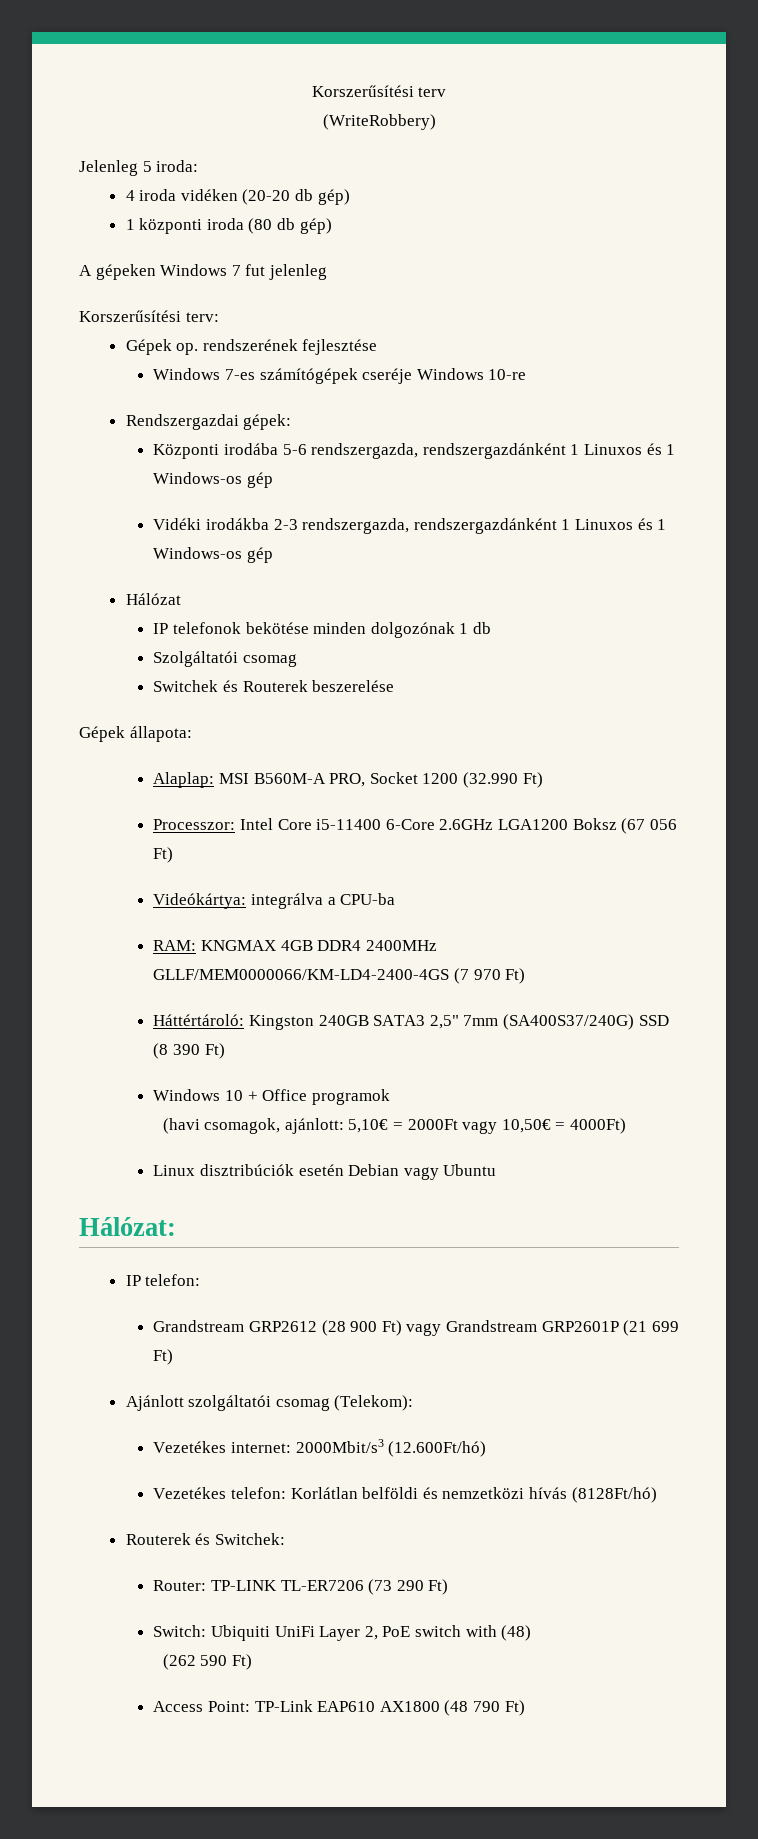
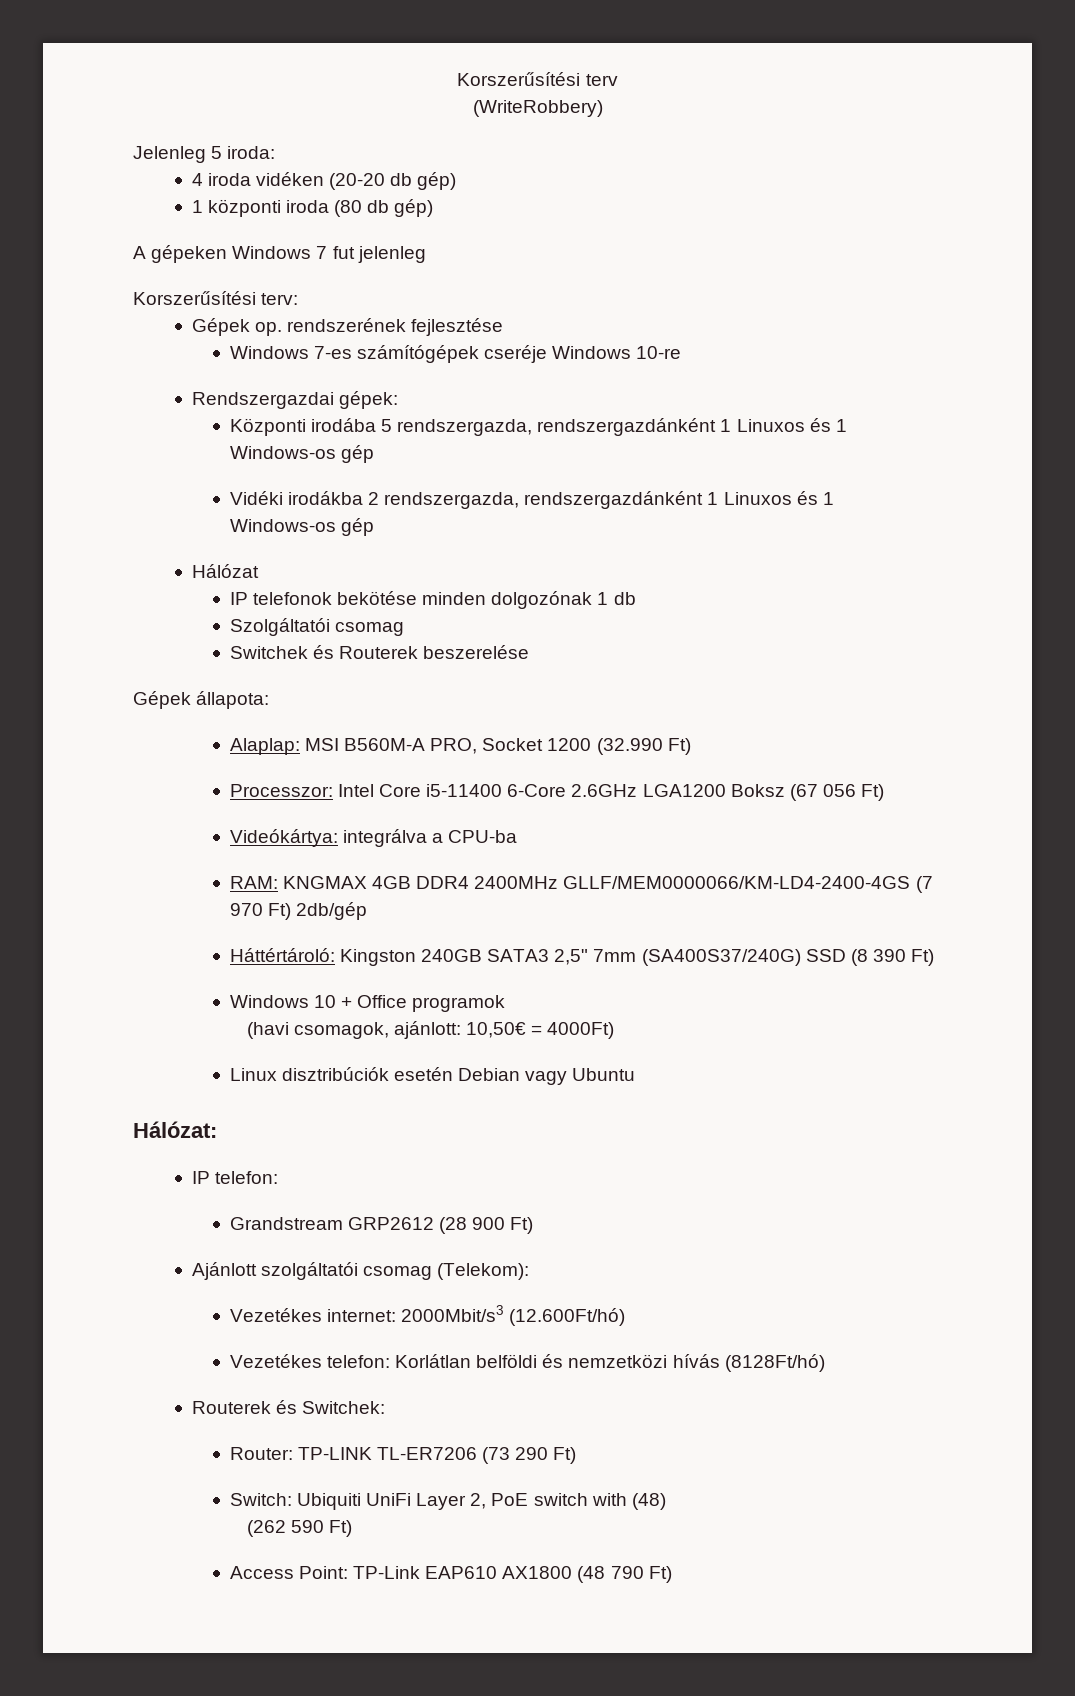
- Központi irodába 5-6 rendszergazda, rendszergazdánként 1 Linuxos és 1 Windows-os gép
+ Központi irodába 5 rendszergazda, rendszergazdánként 1 Linuxos és 1 Windows-os gép
- Vidéki irodákba 2-3 rendszergazda, rendszergazdánként 1 Linuxos és 1 Windows-os gép
+ Vidéki irodákba 2 rendszergazda, rendszergazdánként 1 Linuxos és 1 Windows-os gép
- RAM: KNGMAX 4GB DDR4 2400MHz GLLF/MEM0000066/KM-LD4-2400-4GS (7 970 Ft)
+ RAM: KNGMAX 4GB DDR4 2400MHz GLLF/MEM0000066/KM-LD4-2400-4GS (7 970 Ft) 2db/gép
- (havi csomagok, ajánlott: 5,10€ = 2000Ft vagy 10,50€ = 4000Ft)
+ (havi csomagok, ajánlott: 10,50€ = 4000Ft)
- Grandstream GRP2612 (28 900 Ft) vagy Grandstream GRP2601P (21 699 Ft)
+ Grandstream GRP2612 (28 900 Ft)

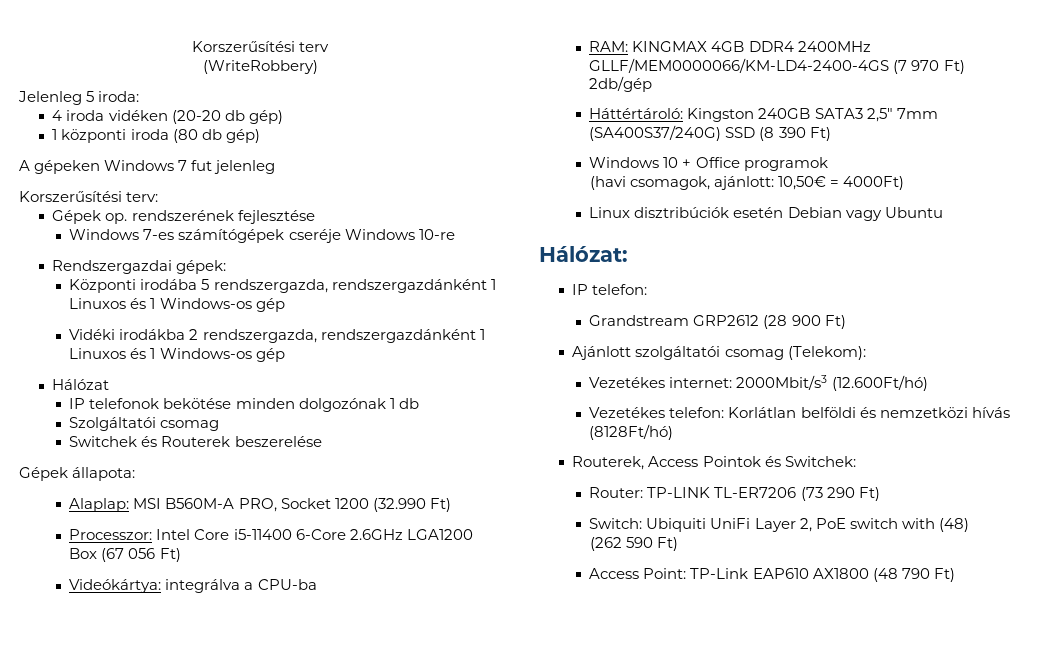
- Processzor: Intel Core i5-11400 6-Core 2.6GHz LGA1200 Boksz (67 056 Ft)
+ Processzor: Intel Core i5-11400 6-Core 2.6GHz LGA1200 Box (67 056 Ft)
- RAM: KNGMAX 4GB DDR4 2400MHz GLLF/MEM0000066/KM-LD4-2400-4GS (7 970 Ft) 2db/gép
+ RAM: KINGMAX 4GB DDR4 2400MHz GLLF/MEM0000066/KM-LD4-2400-4GS (7 970 Ft) 2db/gép
- Routerek és Switchek:
+ Routerek, Access Pointok és Switchek:

